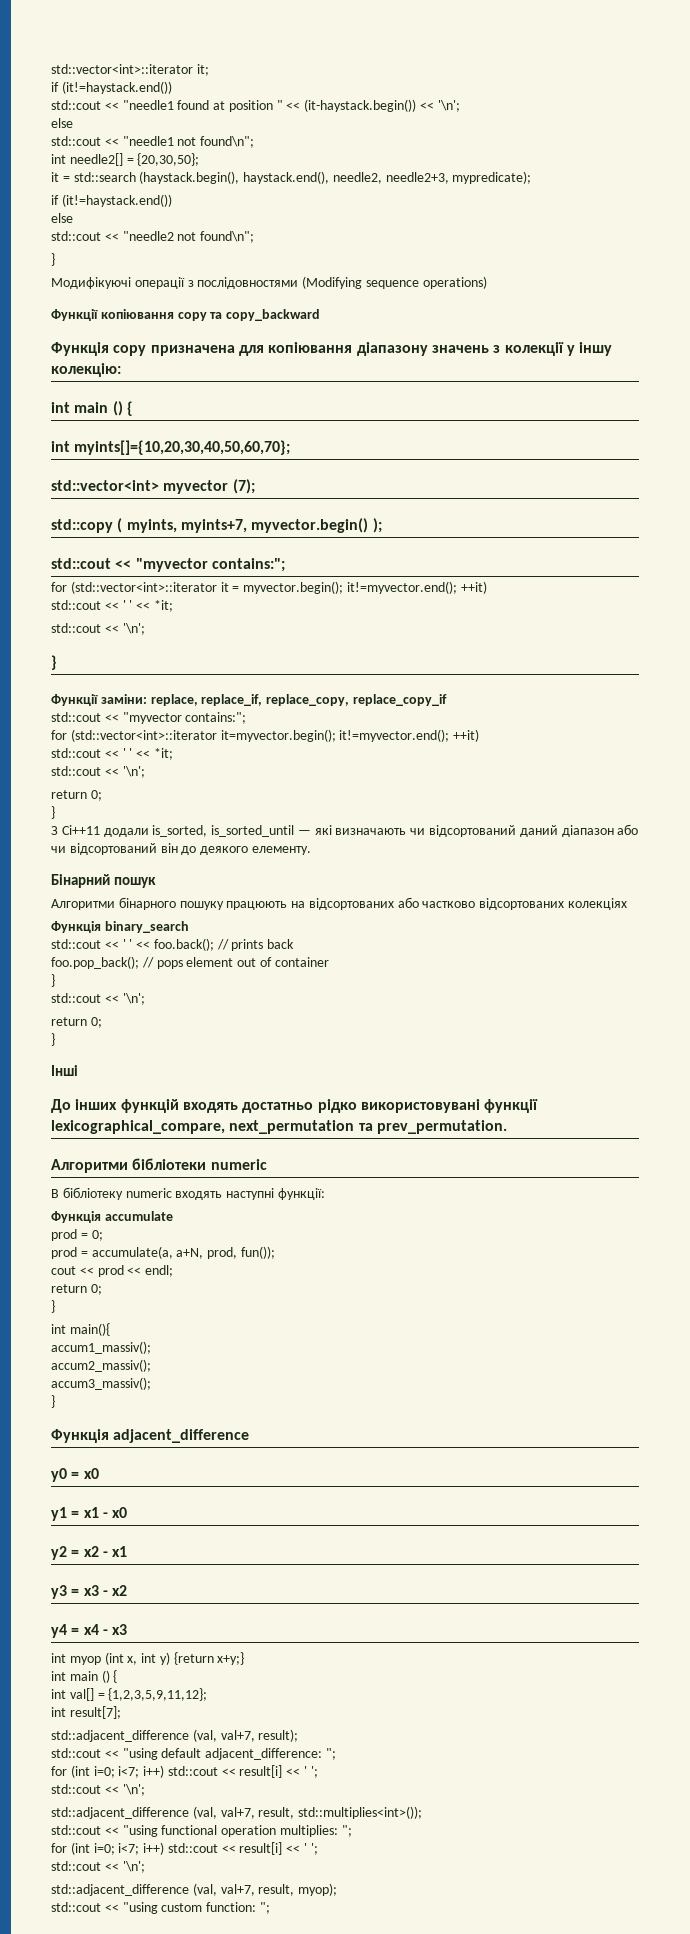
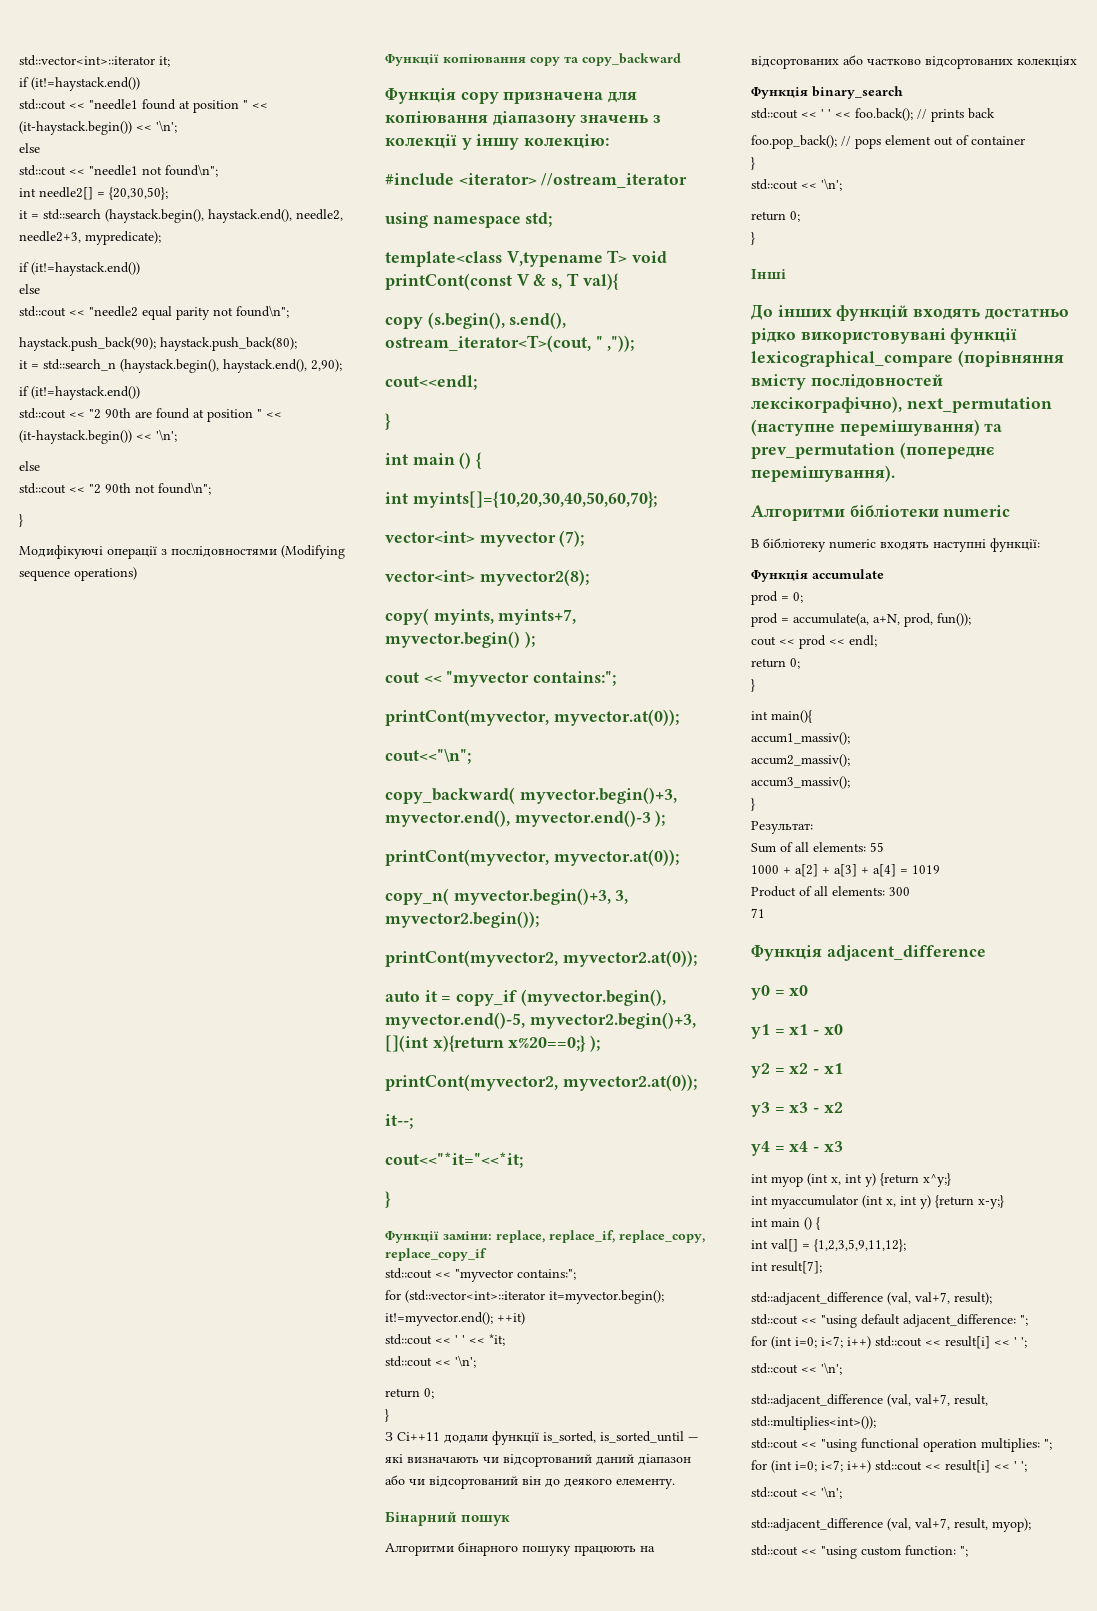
- std::cout << "needle2 not found\n";
+ std::cout << "needle2 equal parity not found\n";
+ haystack.push_back(90); haystack.push_back(80);
+ it = std::search_n (haystack.begin(), haystack.end(), 2,90);
+ if (it!=haystack.end())
+ std::cout << "2 90th are found at position " << (it-haystack.begin()) << '\n';
+ else
+ std::cout << "2 90th not found\n";
+ #include <iterator> //ostream_iterator
+ using namespace std;
+ template<class V,typename T> void printCont(const V & s, T val){
+ copy (s.begin(), s.end(), ostream_iterator<T>(cout, " ,"));
+ cout<<endl;
+ }
- std::vector<int> myvector (7);
+ vector<int> myvector (7);
- std::copy ( myints, myints+7, myvector.begin() );
- std::cout << "myvector contains:";
- for (std::vector<int>::iterator it = myvector.begin(); it!=myvector.end(); ++it)
- std::cout << ' ' << *it;
- std::cout << '\n';
+ vector<int> myvector2(8);
+ copy( myints, myints+7, myvector.begin() );
+ cout << "myvector contains:";
+ printCont(myvector, myvector.at(0));
+ cout<<"\n";
+ copy_backward( myvector.begin()+3, myvector.end(), myvector.end()-3 );
+ printCont(myvector, myvector.at(0));
+ copy_n( myvector.begin()+3, 3, myvector2.begin());
+ printCont(myvector2, myvector2.at(0));
+ auto it = copy_if (myvector.begin(), myvector.end()-5, myvector2.begin()+3, [](int x){return x%20==0;} );
+ printCont(myvector2, myvector2.at(0));
+ it--;
+ cout<<"*it="<<*it;
- З Сі++11 додали is_sorted, is_sorted_until — які визначають чи відсортований даний діапазон або чи відсортований він до деякого елементу.
+ З Сі++11 додали функції is_sorted, is_sorted_until — які визначають чи відсортований даний діапазон або чи відсортований він до деякого елементу.
- До інших функцій входять достатньо рідко використовувані функції lexicographical_compare, next_permutation та prev_permutation.
+ До інших функцій входять достатньо рідко використовувані функції lexicographical_compare (порівняння вмісту послідовностей лексікографічно), next_permutation (наступне перемішування) та prev_permutation (попереднє перемішування).
+ Результат:
+ Sum of all elements: 55
+ 1000 + a[2] + a[3] + a[4] = 1019
+ Product of all elements: 300
+ 71
- int myop (int x, int y) {return x+y;}
+ int myop (int x, int y) {return x^y;}
+ int myaccumulator (int x, int y) {return x-y;}

